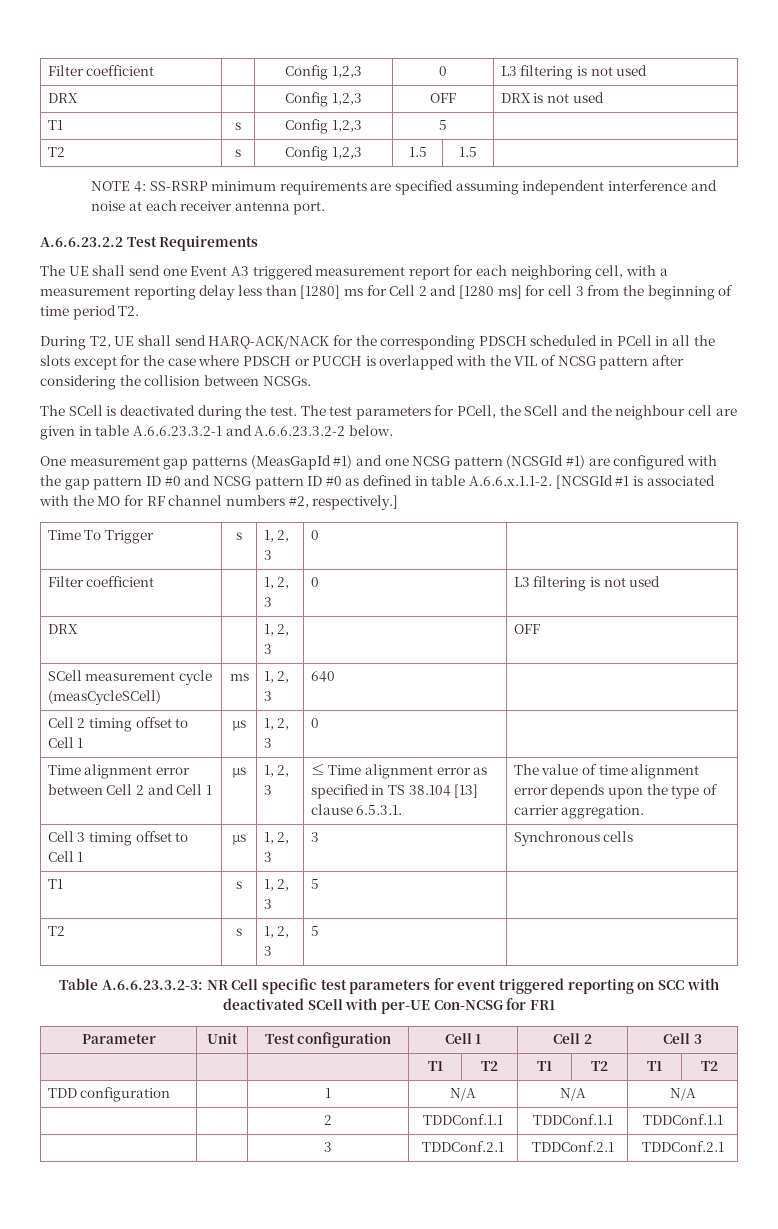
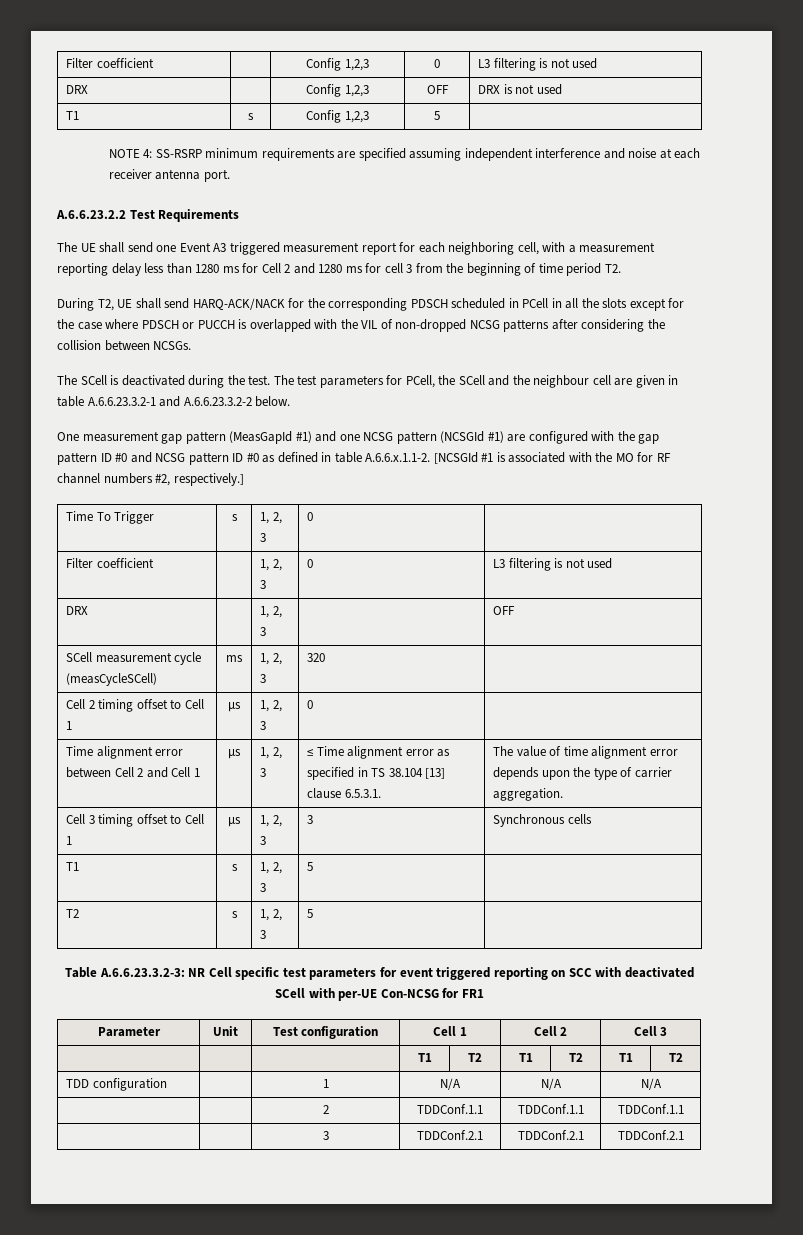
- T2 | s | Config 1,2,3 | 1.5 | 1.5 |
- The UE shall send one Event A3 triggered measurement report for each neighboring cell, with a measurement reporting delay less than [1280] ms for Cell 2 and [1280 ms] for cell 3 from the beginning of time period T2.
+ The UE shall send one Event A3 triggered measurement report for each neighboring cell, with a measurement reporting delay less than 1280 ms for Cell 2 and 1280 ms for cell 3 from the beginning of time period T2.
- During T2, UE shall send HARQ-ACK/NACK for the corresponding PDSCH scheduled in PCell in all the slots except for the case where PDSCH or PUCCH is overlapped with the VIL of NCSG pattern after considering the collision between NCSGs.
+ During T2, UE shall send HARQ-ACK/NACK for the corresponding PDSCH scheduled in PCell in all the slots except for the case where PDSCH or PUCCH is overlapped with the VIL of non-dropped NCSG patterns after considering the collision between NCSGs.
- One measurement gap patterns (MeasGapId #1) and one NCSG pattern (NCSGId #1) are configured with the gap pattern ID #0 and NCSG pattern ID #0 as defined in table A.6.6.x.1.1-2. [NCSGId #1 is associated with the MO for RF channel numbers #2, respectively.]
+ One measurement gap pattern (MeasGapId #1) and one NCSG pattern (NCSGId #1) are configured with the gap pattern ID #0 and NCSG pattern ID #0 as defined in table A.6.6.x.1.1-2. [NCSGId #1 is associated with the MO for RF channel numbers #2, respectively.]
- SCell measurement cycle (measCycleSCell) | ms | 1, 2, 3 | 640 |
+ SCell measurement cycle (measCycleSCell) | ms | 1, 2, 3 | 320 |

